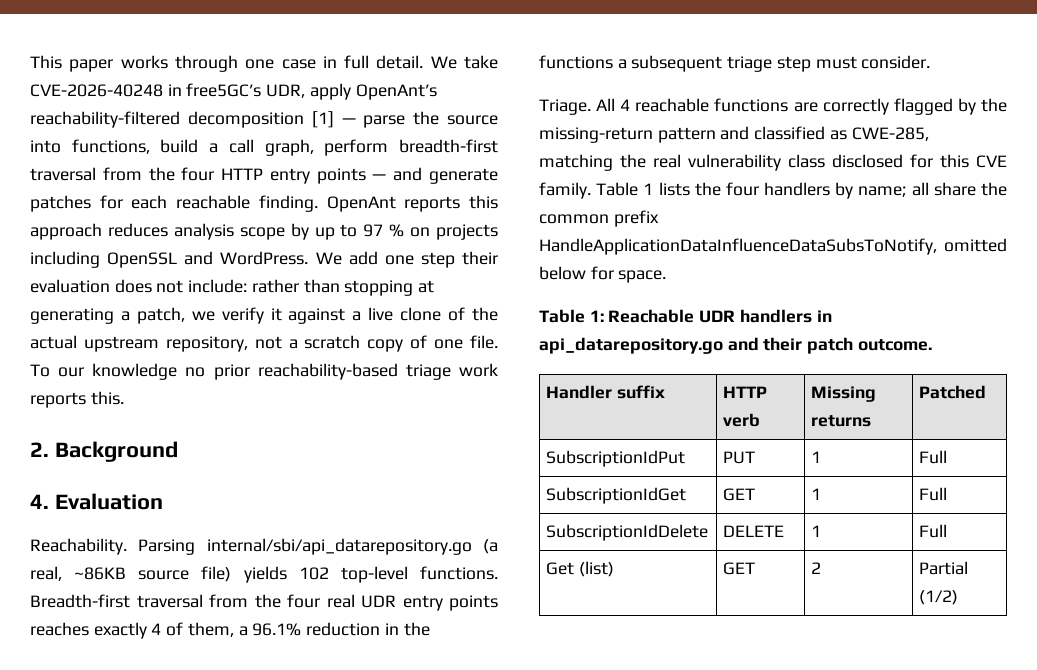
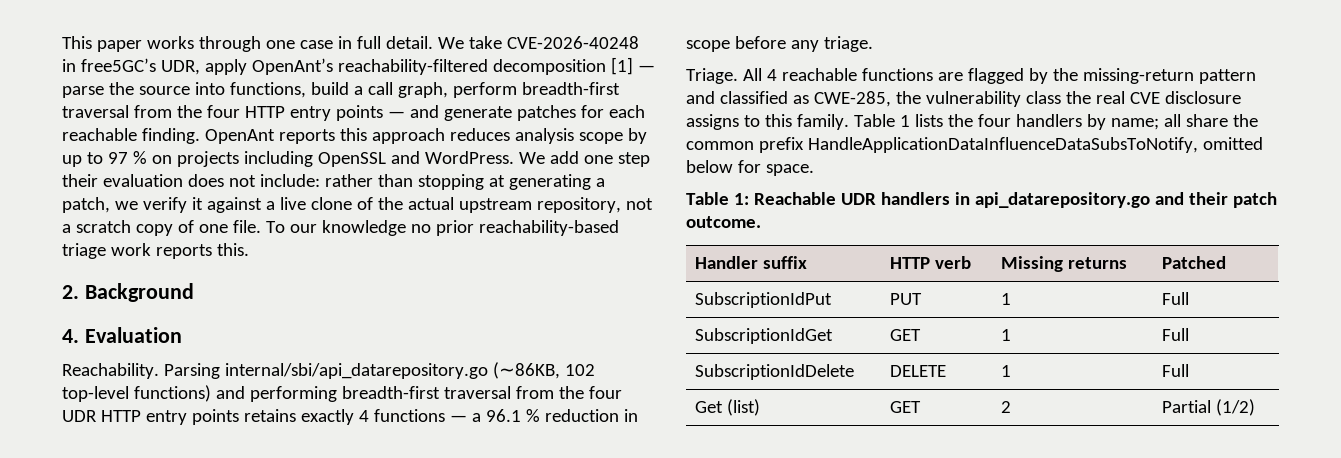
- Parsing internal/sbi/api_datarepository.go (a real, ~86KB source file) yields 102 top-level functions. Breadth-first traversal from the four real UDR entry points reaches exactly 4 of them, a 96.1% reduction in the functions a subsequent triage step must consider.
+ Parsing internal/sbi/api_datarepository.go (∼86KB, 102 top-level functions) and performing breadth-first traversal from the four UDR HTTP entry points retains exactly 4 functions — a 96.1 % reduction in scope before any triage.
- All 4 reachable functions are correctly flagged by the missing-return pattern and classified as CWE-285, matching the real vulnerability class disclosed for this CVE family.
+ All 4 reachable functions are flagged by the missing-return pattern and classified as CWE-285, the vulnerability class the real CVE disclosure assigns to this family.

